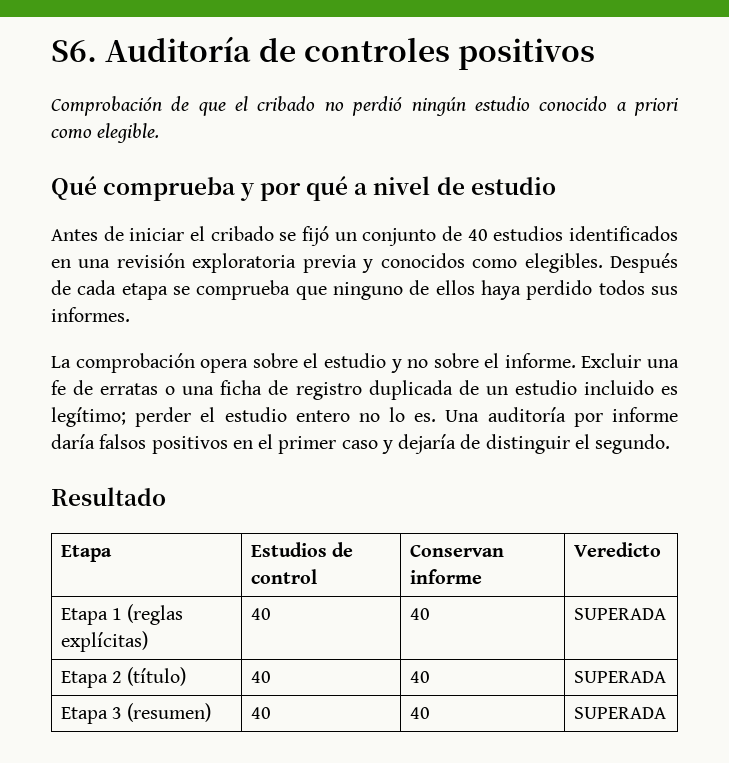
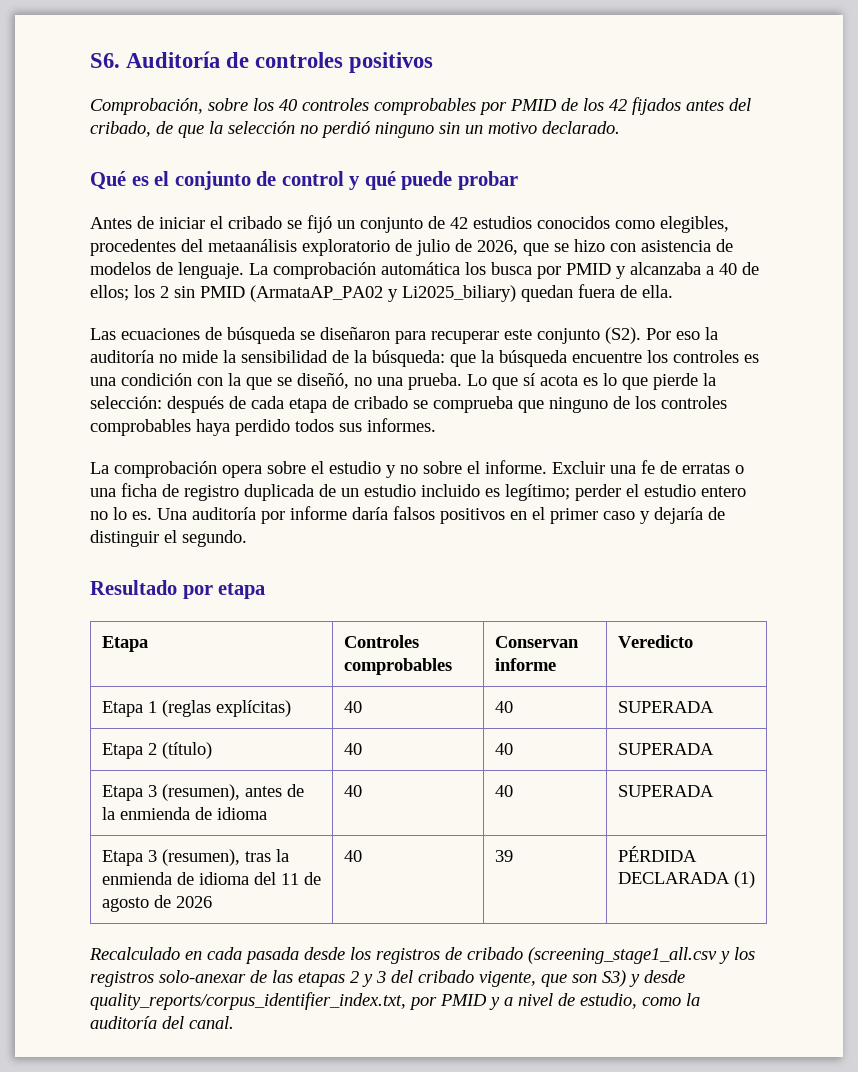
- Comprobación de que el cribado no perdió ningún estudio conocido a priori como elegible.
- Qué comprueba y por qué a nivel de estudio
+ Comprobación, sobre los 40 controles comprobables por PMID de los 42 fijados antes del cribado, de que la selección no perdió ninguno sin un motivo declarado.
+ Qué es el conjunto de control y qué puede probar
- Antes de iniciar el cribado se fijó un conjunto de 40 estudios identificados en una revisión exploratoria previa y conocidos como elegibles. Después de cada etapa se comprueba que ninguno de ellos haya perdido todos sus informes.
+ Antes de iniciar el cribado se fijó un conjunto de 42 estudios conocidos como elegibles, procedentes del metaanálisis exploratorio de julio de 2026, que se hizo con asistencia de modelos de lenguaje. La comprobación automática los busca por PMID y alcanzaba a 40 de ellos; los 2 sin PMID (ArmataAP_PA02 y Li2025_biliary) quedan fuera de ella.
+ Las ecuaciones de búsqueda se diseñaron para recuperar este conjunto (S2). Por eso la auditoría no mide la sensibilidad de la búsqueda: que la búsqueda encuentre los controles es una condición con la que se diseñó, no una prueba. Lo que sí acota es lo que pierde la selección: después de cada etapa de cribado se comprueba que ninguno de los controles comprobables haya perdido todos sus informes.
- Resultado
- Etapa | Estudios de control | Conservan informe | Veredicto
+ Resultado por etapa
+ Etapa | Controles comprobables | Conservan informe | Veredicto
- Etapa 3 (resumen) | 40 | 40 | SUPERADA
+ Etapa 3 (resumen), antes de la enmienda de idioma | 40 | 40 | SUPERADA
+ Etapa 3 (resumen), tras la enmienda de idioma del 11 de agosto de 2026 | 40 | 39 | PÉRDIDA DECLARADA (1)
+ Recalculado en cada pasada desde los registros de cribado (screening_stage1_all.csv y los registros solo-anexar de las etapas 2 y 3 del cribado vigente, que son S3) y desde quality_reports/corpus_identifier_index.txt, por PMID y a nivel de estudio, como la auditoría del canal.

